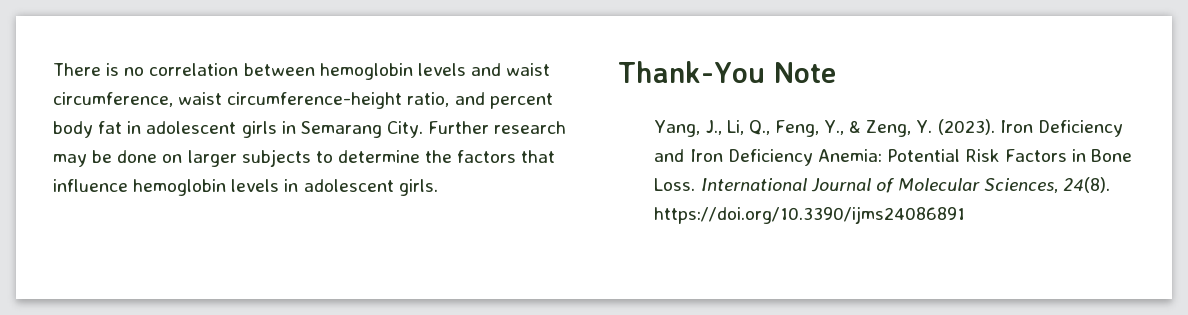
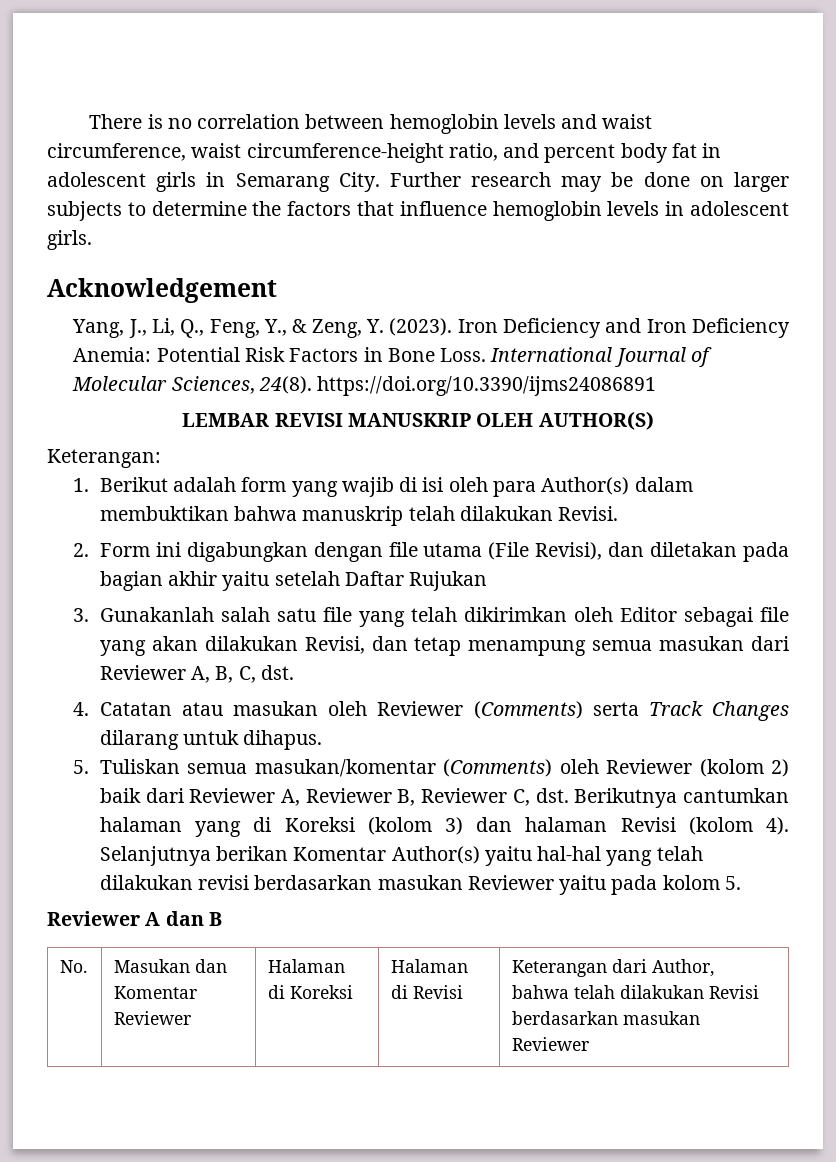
- Thank-You Note
+ Acknowledgement
+ LEMBAR REVISI MANUSKRIP OLEH AUTHOR(S)
+ Keterangan:
+ 1. Berikut adalah form yang wajib di isi oleh para Author(s) dalam membuktikan bahwa manuskrip telah dilakukan Revisi.
+ 2. Form ini digabungkan dengan file utama (File Revisi), dan diletakan pada bagian akhir yaitu setelah Daftar Rujukan
+ 3. Gunakanlah salah satu file yang telah dikirimkan oleh Editor sebagai file yang akan dilakukan Revisi, dan tetap menampung semua masukan dari Reviewer A, B, C, dst.
+ 4. Catatan atau masukan oleh Reviewer (Comments) serta Track Changes dilarang untuk dihapus.
+ 5. Tuliskan semua masukan/komentar (Comments) oleh Reviewer (kolom 2) baik dari Reviewer A, Reviewer B, Reviewer C, dst. Berikutnya cantumkan halaman yang di Koreksi (kolom 3) dan halaman Revisi (kolom 4). Selanjutnya berikan Komentar Author(s) yaitu hal-hal yang telah dilakukan revisi berdasarkan masukan Reviewer yaitu pada kolom 5.
+ Reviewer A dan B
+ No. | Masukan dan Komentar Reviewer | Halaman di Koreksi | Halaman di Revisi | Keterangan dari Author, bahwa telah dilakukan Revisi berdasarkan masukan Reviewer

